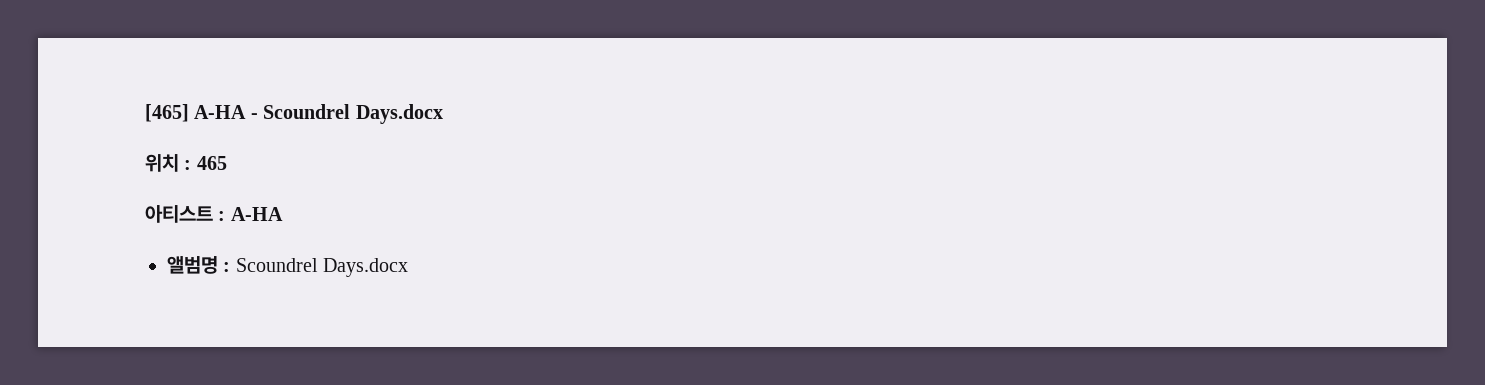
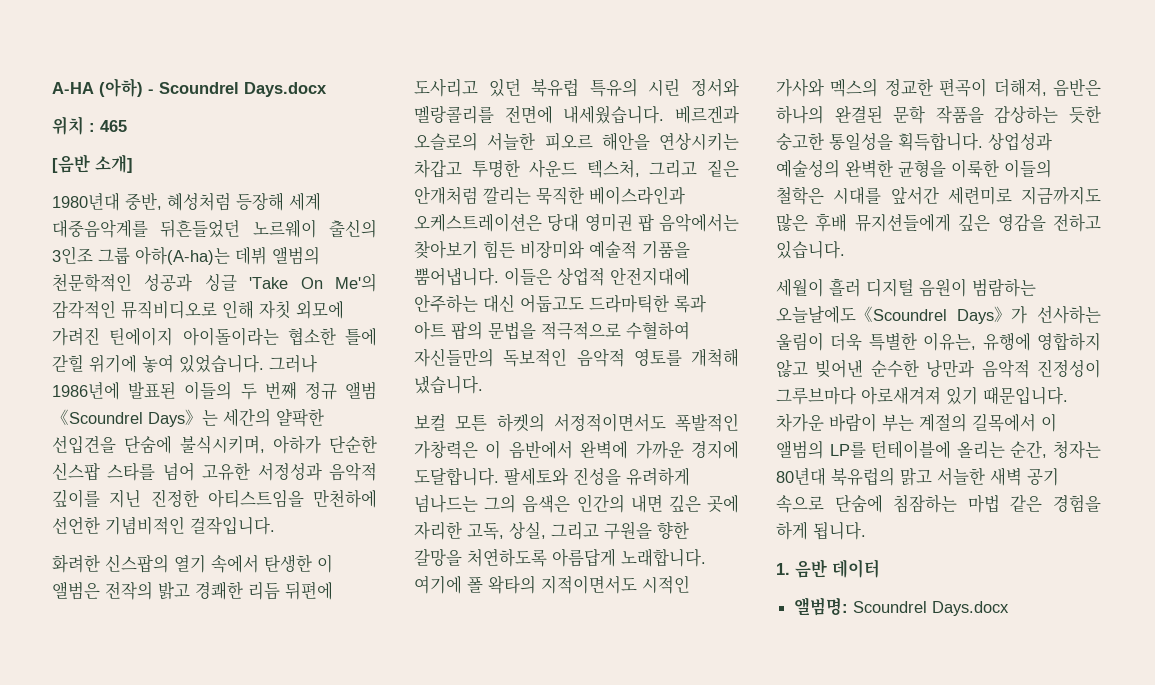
- [465] A-HA - Scoundrel Days.docx
+ A-HA (아하) - Scoundrel Days.docx
- 아티스트 : A-HA
- 앨범명 : Scoundrel Days.docx
+ [음반 소개]
+ 1980년대 중반, 혜성처럼 등장해 세계 대중음악계를 뒤흔들었던 노르웨이 출신의 3인조 그룹 아하(A-ha)는 데뷔 앨범의 천문학적인 성공과 싱글 'Take On Me'의 감각적인 뮤직비디오로 인해 자칫 외모에 가려진 틴에이지 아이돌이라는 협소한 틀에 갇힐 위기에 놓여 있었습니다. 그러나 1986년에 발표된 이들의 두 번째 정규 앨범《Scoundrel Days》는 세간의 얄팍한 선입견을 단숨에 불식시키며, 아하가 단순한 신스팝 스타를 넘어 고유한 서정성과 음악적 깊이를 지닌 진정한 아티스트임을 만천하에 선언한 기념비적인 걸작입니다.
+ 화려한 신스팝의 열기 속에서 탄생한 이 앨범은 전작의 밝고 경쾌한 리듬 뒤편에 도사리고 있던 북유럽 특유의 시린 정서와 멜랑콜리를 전면에 내세웠습니다. 베르겐과 오슬로의 서늘한 피오르 해안을 연상시키는 차갑고 투명한 사운드 텍스처, 그리고 짙은 안개처럼 깔리는 묵직한 베이스라인과 오케스트레이션은 당대 영미권 팝 음악에서는 찾아보기 힘든 비장미와 예술적 기품을 뿜어냅니다. 이들은 상업적 안전지대에 안주하는 대신 어둡고도 드라마틱한 록과 아트 팝의 문법을 적극적으로 수혈하여 자신들만의 독보적인 음악적 영토를 개척해 냈습니다.
+ 보컬 모튼 하켓의 서정적이면서도 폭발적인 가창력은 이 음반에서 완벽에 가까운 경지에 도달합니다. 팔세토와 진성을 유려하게 넘나드는 그의 음색은 인간의 내면 깊은 곳에 자리한 고독, 상실, 그리고 구원을 향한 갈망을 처연하도록 아름답게 노래합니다. 여기에 폴 왁타의 지적이면서도 시적인 가사와 멕스의 정교한 편곡이 더해져, 음반은 하나의 완결된 문학 작품을 감상하는 듯한 숭고한 통일성을 획득합니다. 상업성과 예술성의 완벽한 균형을 이룩한 이들의 철학은 시대를 앞서간 세련미로 지금까지도 많은 후배 뮤지션들에게 깊은 영감을 전하고 있습니다.
+ 세월이 흘러 디지털 음원이 범람하는 오늘날에도《Scoundrel Days》가 선사하는 울림이 더욱 특별한 이유는, 유행에 영합하지 않고 빚어낸 순수한 낭만과 음악적 진정성이 그루브마다 아로새겨져 있기 때문입니다. 차가운 바람이 부는 계절의 길목에서 이 앨범의 LP를 턴테이블에 올리는 순간, 청자는 80년대 북유럽의 맑고 서늘한 새벽 공기 속으로 단숨에 침잠하는 마법 같은 경험을 하게 됩니다.
+ 1. 음반 데이터
+ 앨범명: Scoundrel Days.docx

